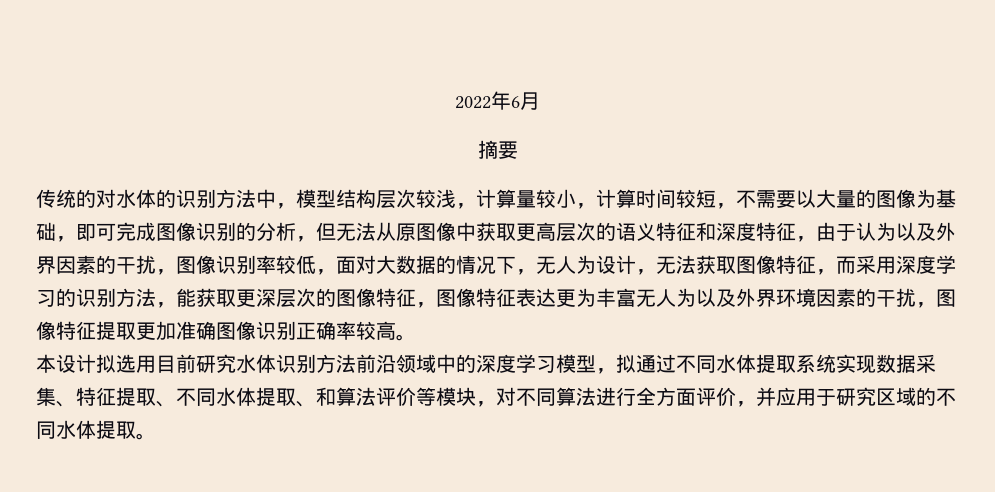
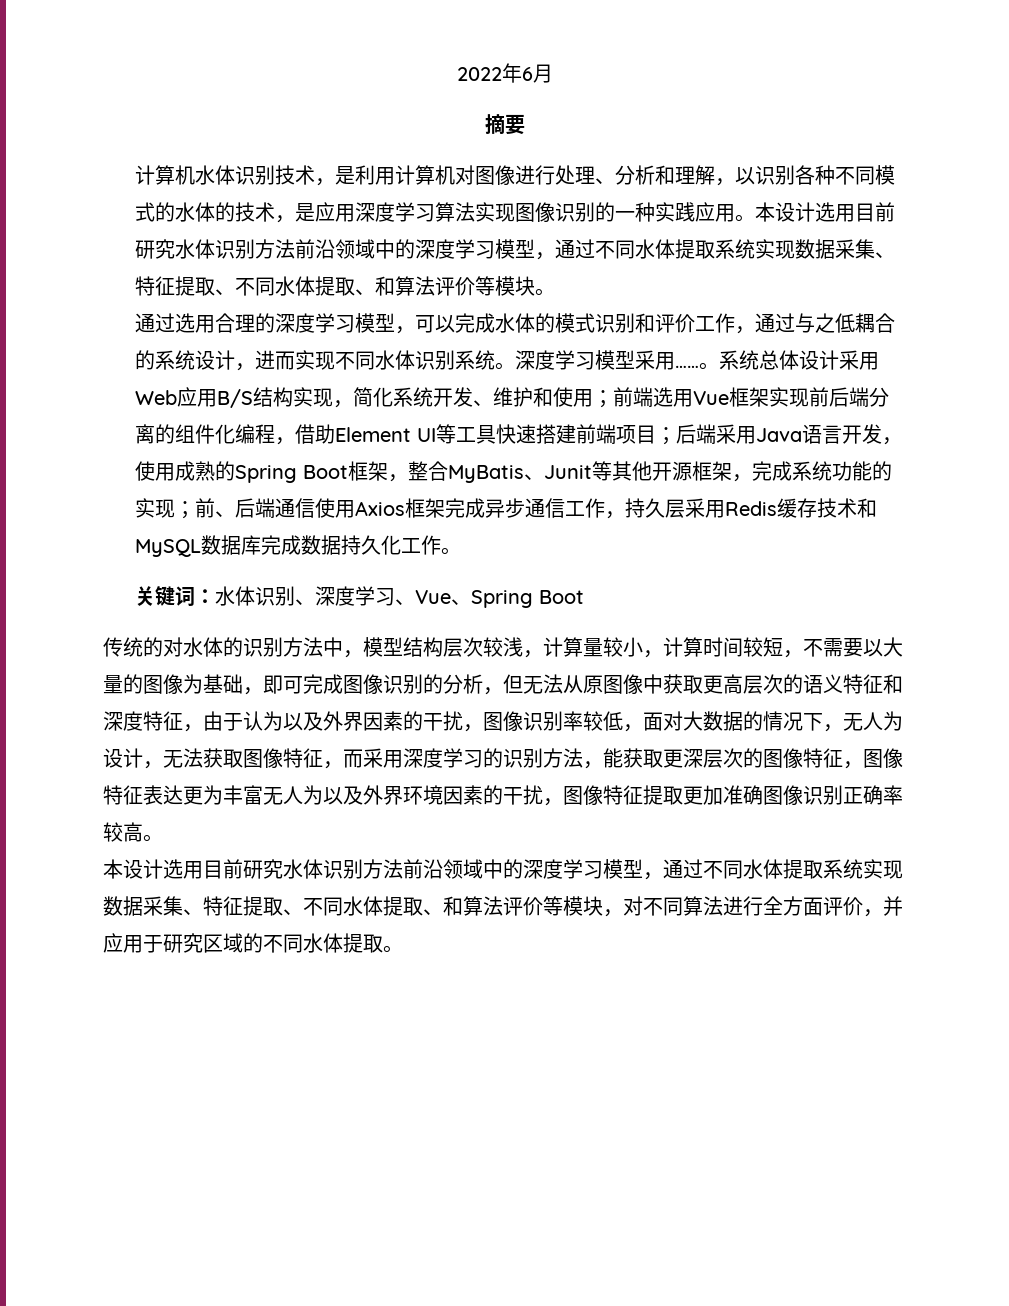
+ 计算机水体识别技术，是利用计算机对图像进行处理、分析和理解，以识别各种不同模式的水体的技术，是应用深度学习算法实现图像识别的一种实践应用。本设计选用目前研究水体识别方法前沿领域中的深度学习模型，通过不同水体提取系统实现数据采集、特征提取、不同水体提取、和算法评价等模块。
+ 通过选用合理的深度学习模型，可以完成水体的模式识别和评价工作，通过与之低耦合的系统设计，进而实现不同水体识别系统。深度学习模型采用……。系统总体设计采用Web应用B/S结构实现，简化系统开发、维护和使用；前端选用Vue框架实现前后端分离的组件化编程，借助Element UI等工具快速搭建前端项目；后端采用Java语言开发，使用成熟的Spring Boot框架，整合MyBatis、Junit等其他开源框架，完成系统功能的实现；前、后端通信使用Axios框架完成异步通信工作，持久层采用Redis缓存技术和MySQL数据库完成数据持久化工作。
+ 关键词：水体识别、深度学习、Vue、Spring Boot
- 本设计拟选用目前研究水体识别方法前沿领域中的深度学习模型，拟通过不同水体提取系统实现数据采集、特征提取、不同水体提取、和算法评价等模块，对不同算法进行全方面评价，并应用于研究区域的不同水体提取。
+ 本设计选用目前研究水体识别方法前沿领域中的深度学习模型，通过不同水体提取系统实现数据采集、特征提取、不同水体提取、和算法评价等模块，对不同算法进行全方面评价，并应用于研究区域的不同水体提取。

